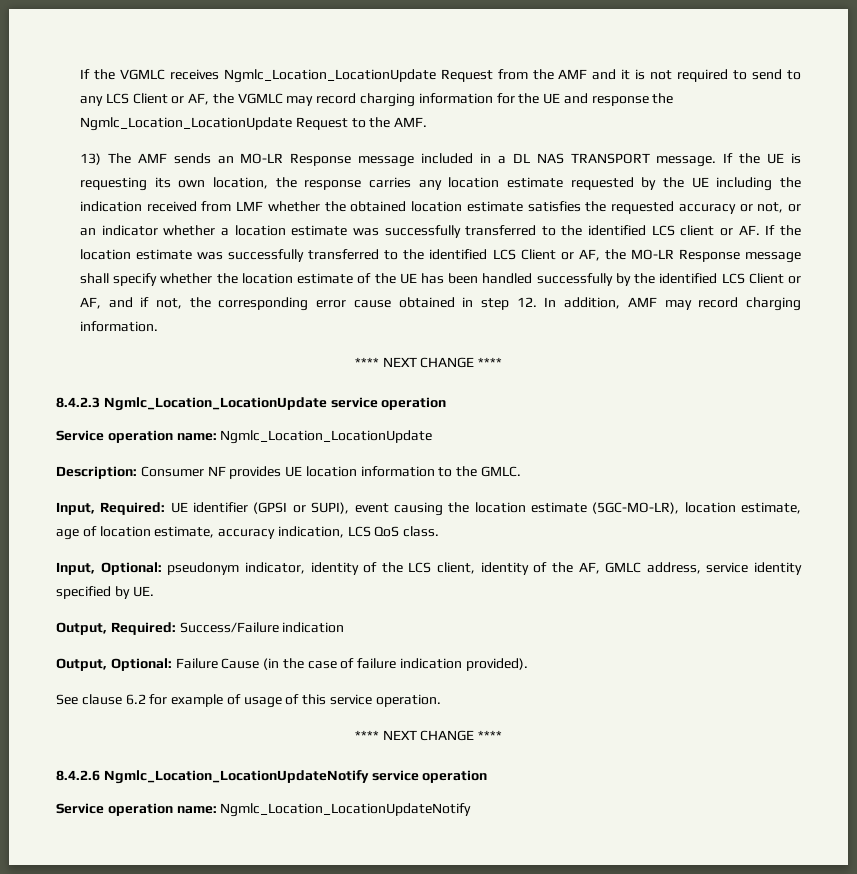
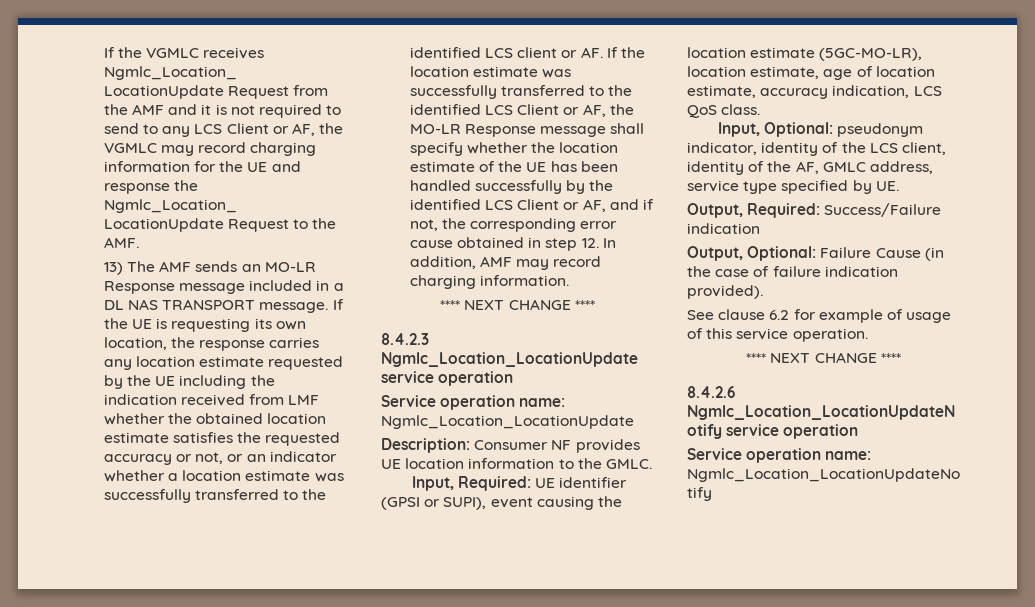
- Input, Optional: pseudonym indicator, identity of the LCS client, identity of the AF, GMLC address, service identity specified by UE.
+ Input, Optional: pseudonym indicator, identity of the LCS client, identity of the AF, GMLC address, service type specified by UE.

